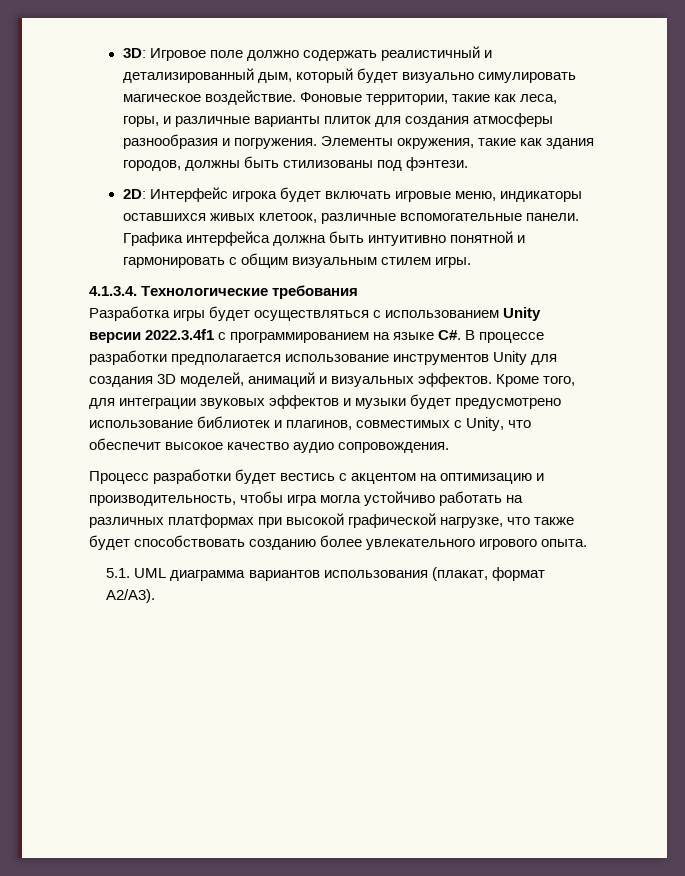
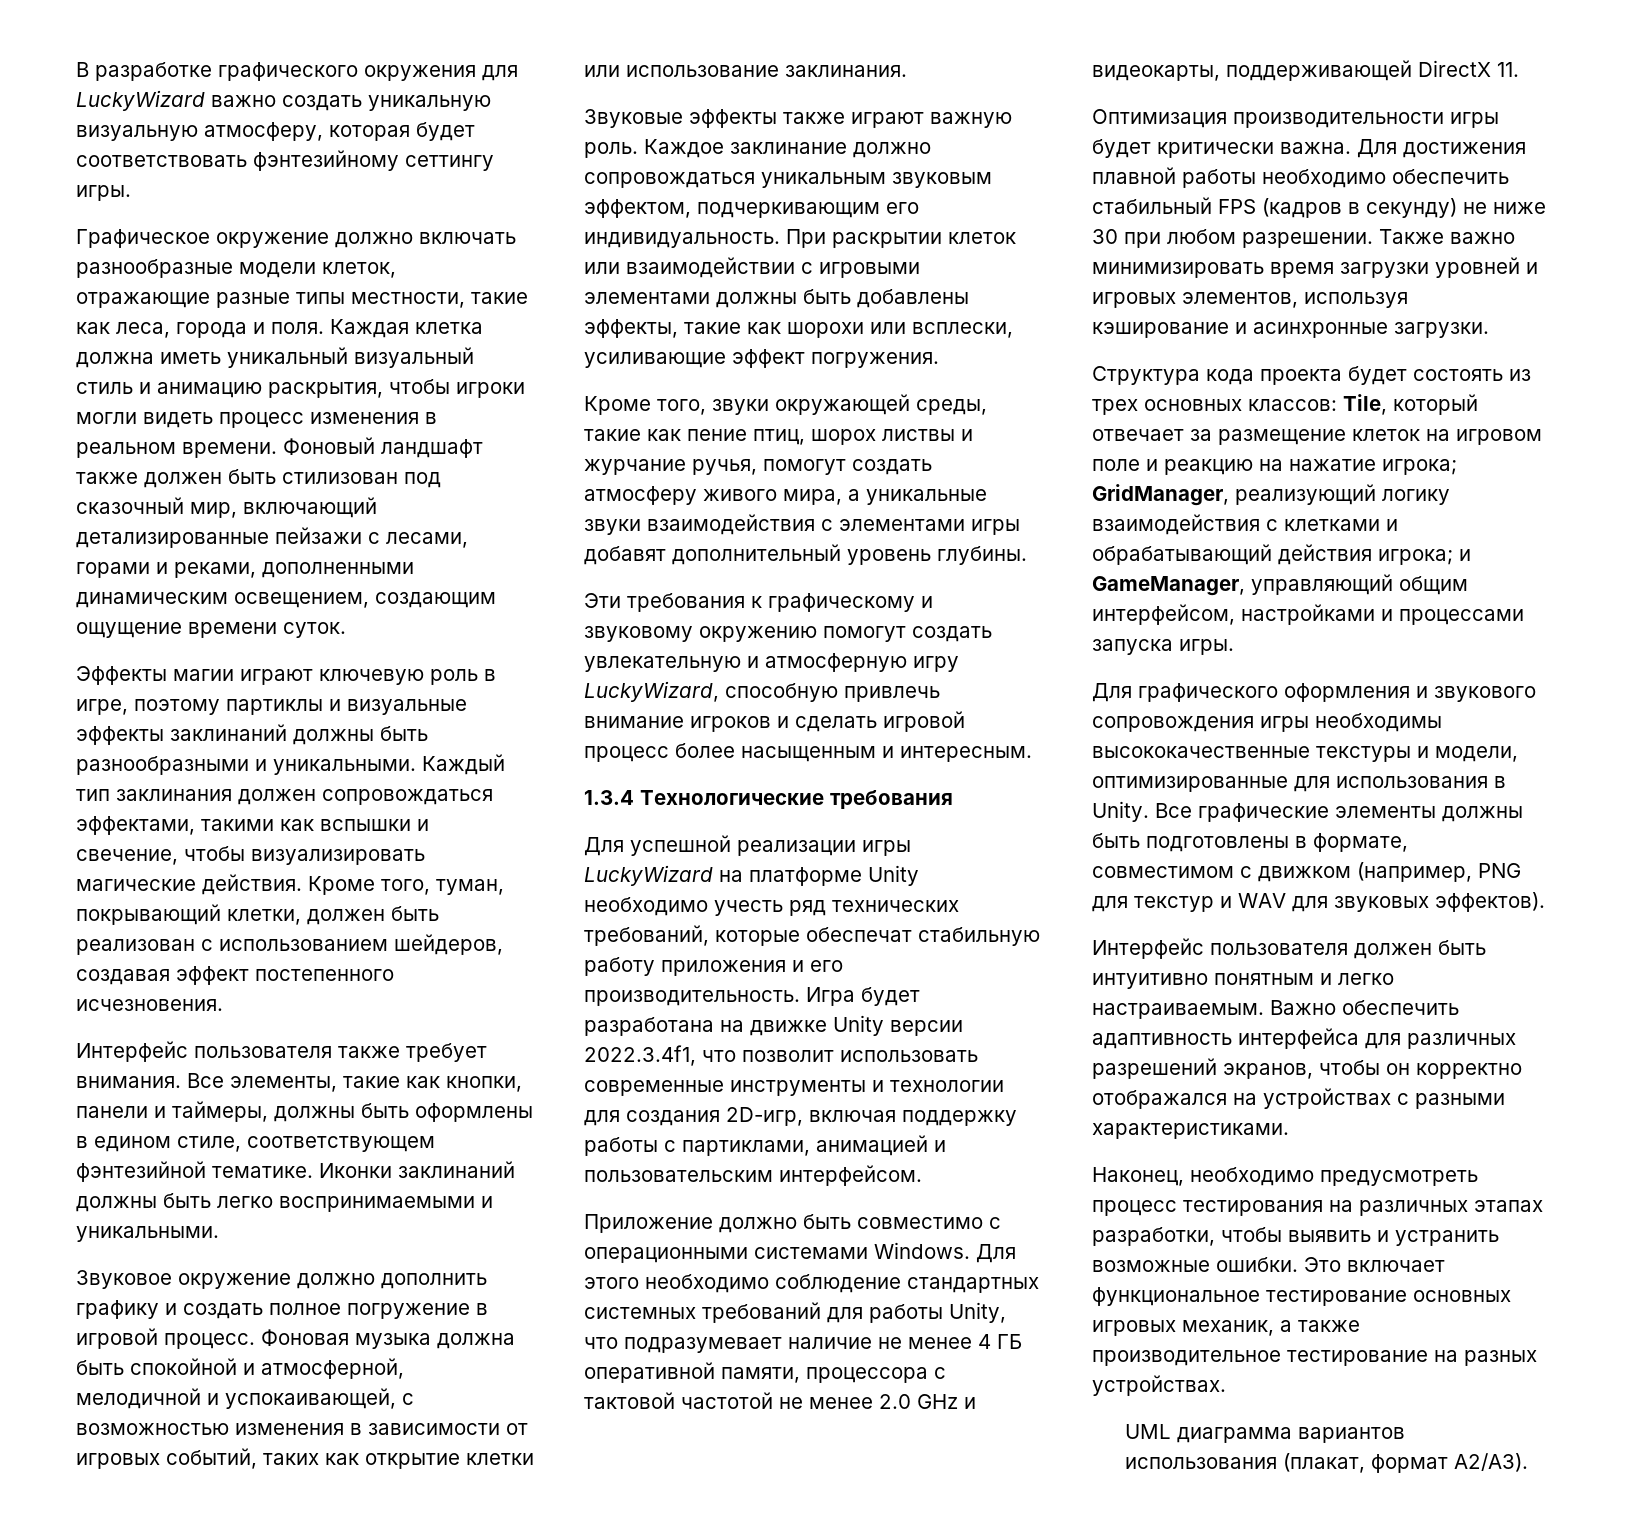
- 3D: Игровое поле должно содержать реалистичный и детализированный дым, который будет визуально симулировать магическое воздействие. Фоновые территории, такие как леса, горы, и различные варианты плиток для создания атмосферы разнообразия и погружения. Элементы окружения, такие как здания городов, должны быть стилизованы под фэнтези.
- 2D: Интерфейс игрока будет включать игровые меню, индикаторы оставшихся живых клетоок, различные вспомогательные панели. Графика интерфейса должна быть интуитивно понятной и гармонировать с общим визуальным стилем игры.
- 4.1.3.4. Технологические требования
- Разработка игры будет осуществляться с использованием Unity версии 2022.3.4f1 с программированием на языке C#. В процессе разработки предполагается использование инструментов Unity для создания 3D моделей, анимаций и визуальных эффектов. Кроме того, для интеграции звуковых эффектов и музыки будет предусмотрено использование библиотек и плагинов, совместимых с Unity, что обеспечит высокое качество аудио сопровождения.
- Процесс разработки будет вестись с акцентом на оптимизацию и производительность, чтобы игра могла устойчиво работать на различных платформах при высокой графической нагрузке, что также будет способствовать созданию более увлекательного игрового опыта.
- 5.1. UML диаграмма вариантов использования (плакат, формат А2/А3).
+ В разработке графического окружения для LuckyWizard важно создать уникальную визуальную атмосферу, которая будет соответствовать фэнтезийному сеттингу игры.
+ Графическое окружение должно включать разнообразные модели клеток, отражающие разные типы местности, такие как леса, города и поля. Каждая клетка должна иметь уникальный визуальный стиль и анимацию раскрытия, чтобы игроки могли видеть процесс изменения в реальном времени. Фоновый ландшафт также должен быть стилизован под сказочный мир, включающий детализированные пейзажи с лесами, горами и реками, дополненными динамическим освещением, создающим ощущение времени суток.
+ Эффекты магии играют ключевую роль в игре, поэтому партиклы и визуальные эффекты заклинаний должны быть разнообразными и уникальными. Каждый тип заклинания должен сопровождаться эффектами, такими как вспышки и свечение, чтобы визуализировать магические действия. Кроме того, туман, покрывающий клетки, должен быть реализован с использованием шейдеров, создавая эффект постепенного исчезновения.
+ Интерфейс пользователя также требует внимания. Все элементы, такие как кнопки, панели и таймеры, должны быть оформлены в едином стиле, соответствующем фэнтезийной тематике. Иконки заклинаний должны быть легко воспринимаемыми и уникальными.
+ Звуковое окружение должно дополнить графику и создать полное погружение в игровой процесс. Фоновая музыка должна быть спокойной и атмосферной, мелодичной и успокаивающей, с возможностью изменения в зависимости от игровых событий, таких как открытие клетки или использование заклинания.
+ Звуковые эффекты также играют важную роль. Каждое заклинание должно сопровождаться уникальным звуковым эффектом, подчеркивающим его индивидуальность. При раскрытии клеток или взаимодействии с игровыми элементами должны быть добавлены эффекты, такие как шорохи или всплески, усиливающие эффект погружения.
+ Кроме того, звуки окружающей среды, такие как пение птиц, шорох листвы и журчание ручья, помогут создать атмосферу живого мира, а уникальные звуки взаимодействия с элементами игры добавят дополнительный уровень глубины.
+ Эти требования к графическому и звуковому окружению помогут создать увлекательную и атмосферную игру LuckyWizard, способную привлечь внимание игроков и сделать игровой процесс более насыщенным и интересным.
+ 1.3.4 Технологические требования
+ Для успешной реализации игры LuckyWizard на платформе Unity необходимо учесть ряд технических требований, которые обеспечат стабильную работу приложения и его производительность. Игра будет разработана на движке Unity версии 2022.3.4f1, что позволит использовать современные инструменты и технологии для создания 2D-игр, включая поддержку работы с партиклами, анимацией и пользовательским интерфейсом.
+ Приложение должно быть совместимо с операционными системами Windows. Для этого необходимо соблюдение стандартных системных требований для работы Unity, что подразумевает наличие не менее 4 ГБ оперативной памяти, процессора с тактовой частотой не менее 2.0 GHz и видеокарты, поддерживающей DirectX 11.
+ Оптимизация производительности игры будет критически важна. Для достижения плавной работы необходимо обеспечить стабильный FPS (кадров в секунду) не ниже 30 при любом разрешении. Также важно минимизировать время загрузки уровней и игровых элементов, используя кэширование и асинхронные загрузки.
+ Структура кода проекта будет состоять из трех основных классов: Tile, который отвечает за размещение клеток на игровом поле и реакцию на нажатие игрока; GridManager, реализующий логику взаимодействия с клетками и обрабатывающий действия игрока; и GameManager, управляющий общим интерфейсом, настройками и процессами запуска игры.
+ Для графического оформления и звукового сопровождения игры необходимы высококачественные текстуры и модели, оптимизированные для использования в Unity. Все графические элементы должны быть подготовлены в формате, совместимом с движком (например, PNG для текстур и WAV для звуковых эффектов).
+ Интерфейс пользователя должен быть интуитивно понятным и легко настраиваемым. Важно обеспечить адаптивность интерфейса для различных разрешений экранов, чтобы он корректно отображался на устройствах с разными характеристиками.
+ Наконец, необходимо предусмотреть процесс тестирования на различных этапах разработки, чтобы выявить и устранить возможные ошибки. Это включает функциональное тестирование основных игровых механик, а также производительное тестирование на разных устройствах.
+ UML диаграмма вариантов использования (плакат, формат А2/А3).

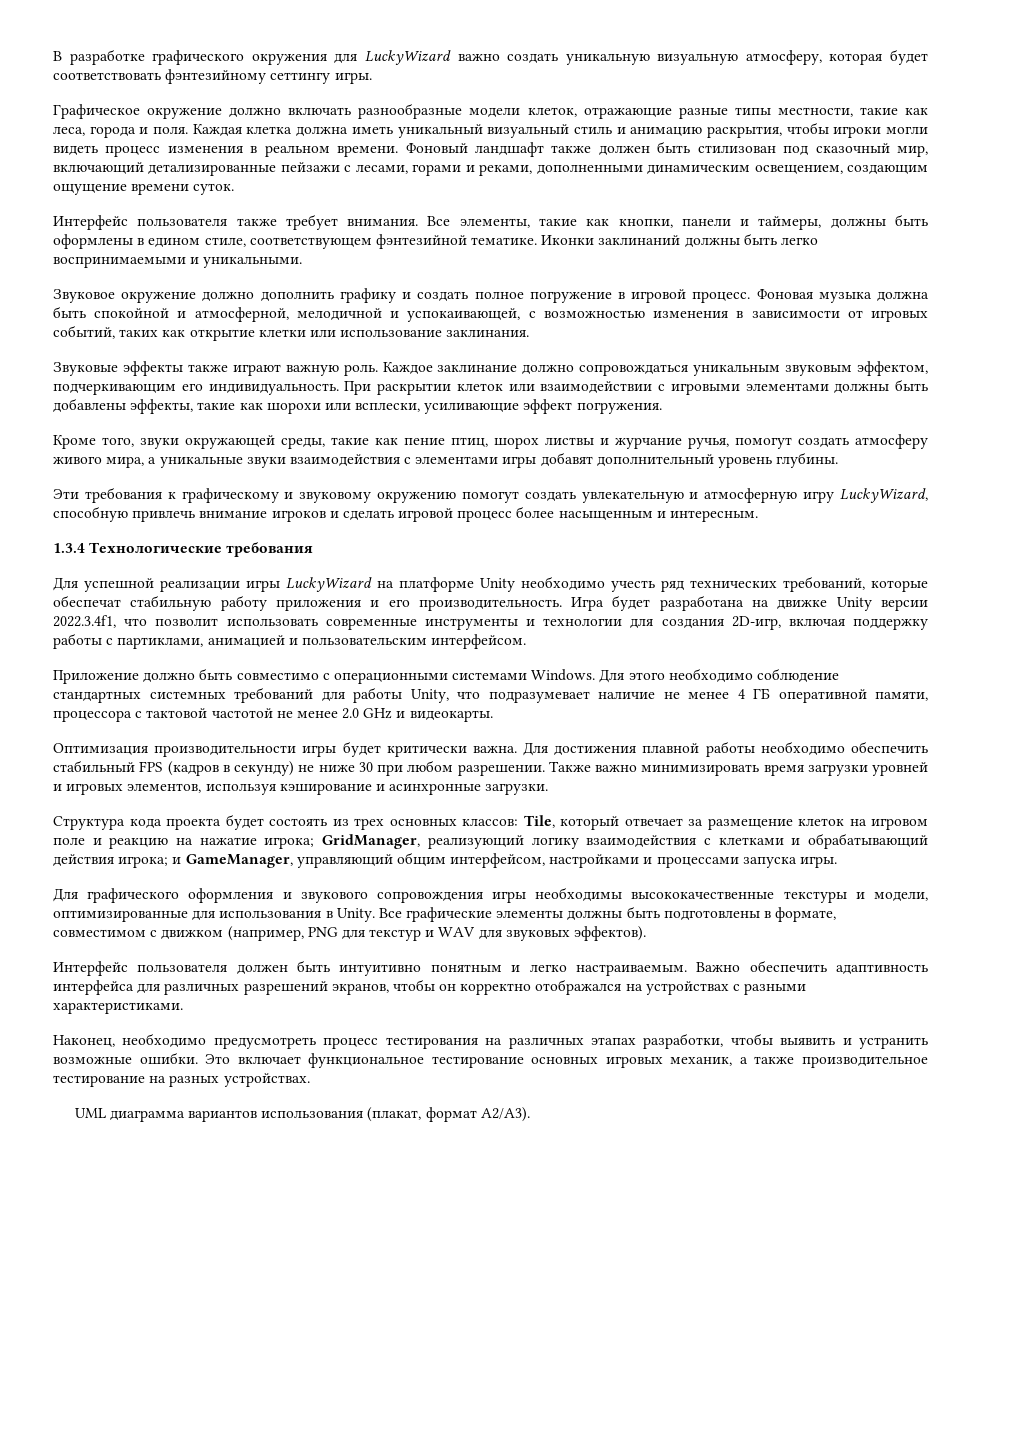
- Эффекты магии играют ключевую роль в игре, поэтому партиклы и визуальные эффекты заклинаний должны быть разнообразными и уникальными. Каждый тип заклинания должен сопровождаться эффектами, такими как вспышки и свечение, чтобы визуализировать магические действия. Кроме того, туман, покрывающий клетки, должен быть реализован с использованием шейдеров, создавая эффект постепенного исчезновения.
- Для этого необходимо соблюдение стандартных системных требований для работы Unity, что подразумевает наличие не менее 4 ГБ оперативной памяти, процессора с тактовой частотой не менее 2.0 GHz и видеокарты, поддерживающей DirectX 11.
+ Для этого необходимо соблюдение стандартных системных требований для работы Unity, что подразумевает наличие не менее 4 ГБ оперативной памяти, процессора с тактовой частотой не менее 2.0 GHz и видеокарты.

